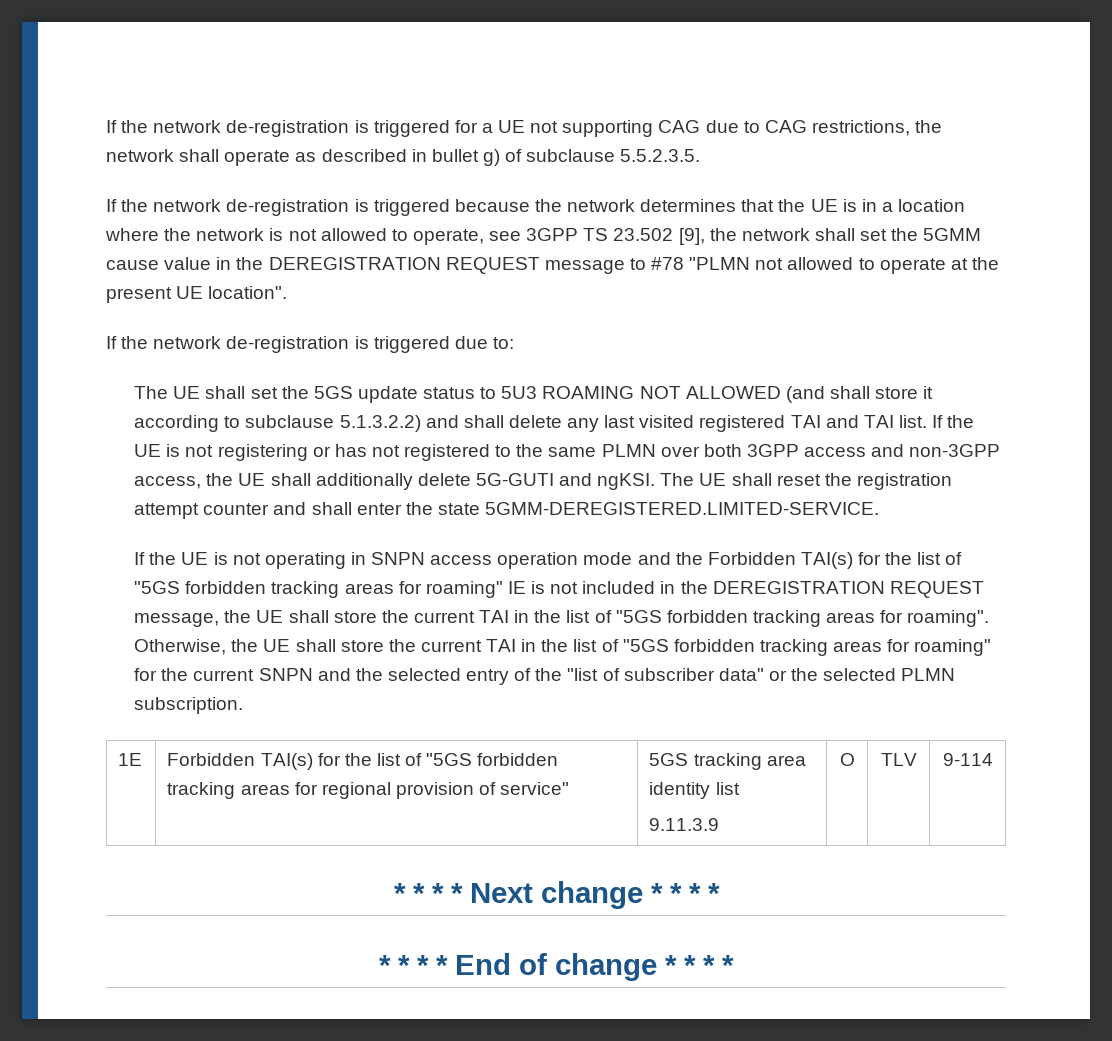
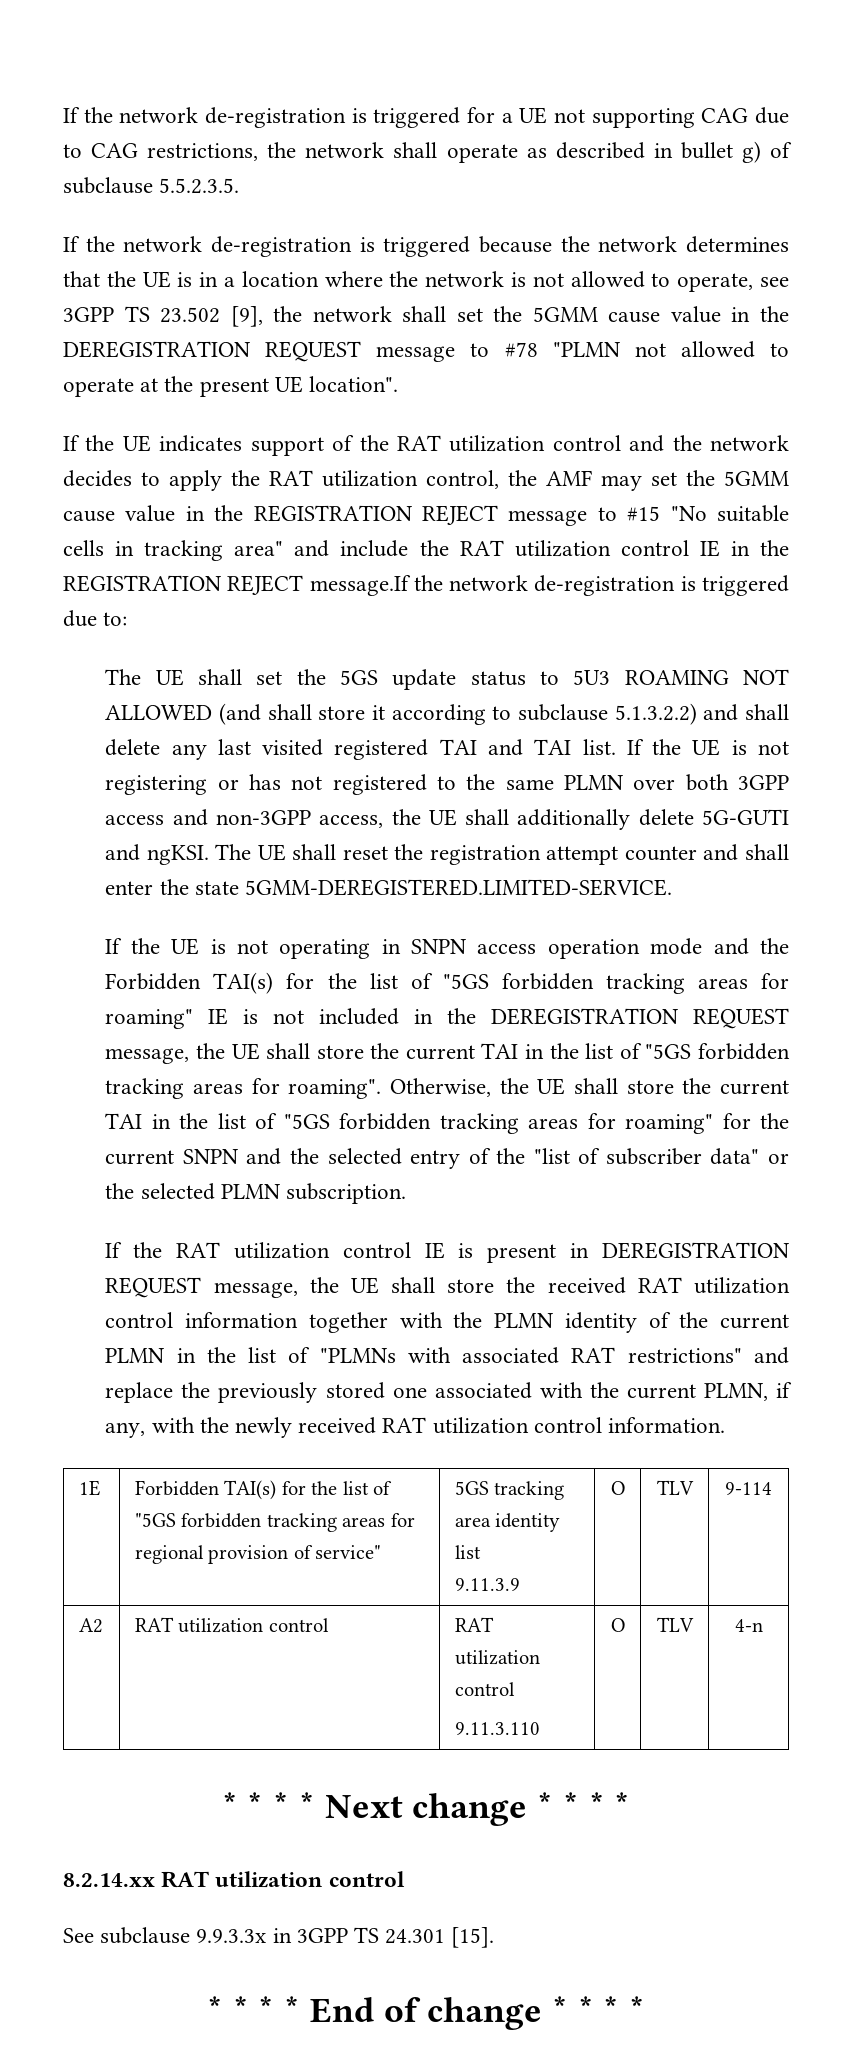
- If the network de-registration is triggered due to:
+ If the UE indicates support of the RAT utilization control and the network decides to apply the RAT utilization control, the AMF may set the 5GMM cause value in the REGISTRATION REJECT message to #15 "No suitable cells in tracking area" and include the RAT utilization control IE in the REGISTRATION REJECT message.If the network de-registration is triggered due to:
+ If the RAT utilization control IE is present in DEREGISTRATION REQUEST message, the UE shall store the received RAT utilization control information together with the PLMN identity of the current PLMN in the list of "PLMNs with associated RAT restrictions" and replace the previously stored one associated with the current PLMN, if any, with the newly received RAT utilization control information.
+ A2 | RAT utilization control | RAT utilization control
+ 9.11.3.110 | O | TLV | 4-n
+ 8.2.14.xx RAT utilization control
+ See subclause 9.9.3.3x in 3GPP TS 24.301 [15].

